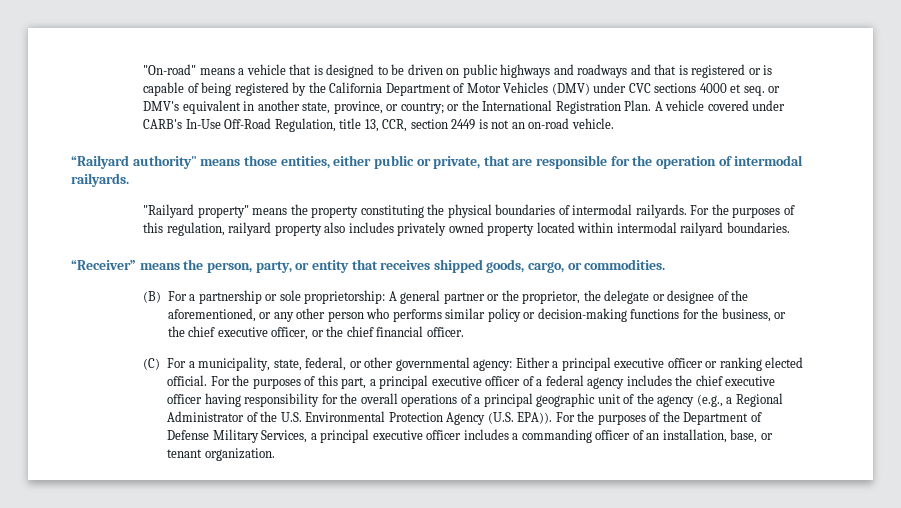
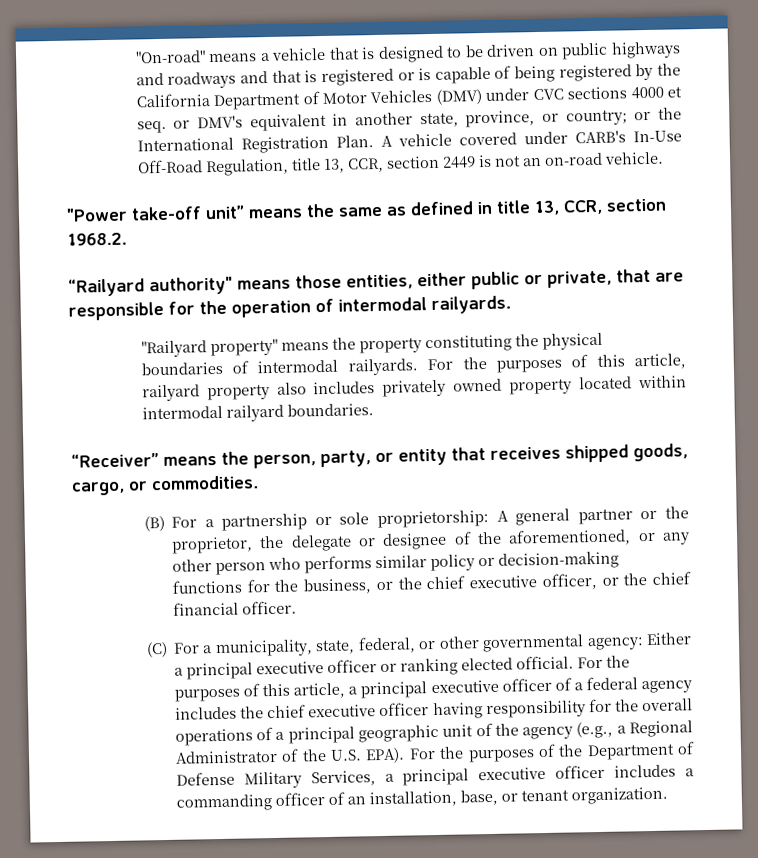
+ "Power take-off unit” means the same as defined in title 13, CCR, section 1968.2.
- For the purposes of this regulation, railyard property also includes privately owned property located within intermodal railyard boundaries.
+ For the purposes of this article, railyard property also includes privately owned property located within intermodal railyard boundaries.
- For the purposes of this part, a principal executive officer of a federal agency includes the chief executive officer having responsibility for the overall operations of a principal geographic unit of the agency (e.g., a Regional Administrator of the U.S. Environmental Protection Agency (U.S. EPA)).
+ For the purposes of this article, a principal executive officer of a federal agency includes the chief executive officer having responsibility for the overall operations of a principal geographic unit of the agency (e.g., a Regional Administrator of the U.S. EPA).

